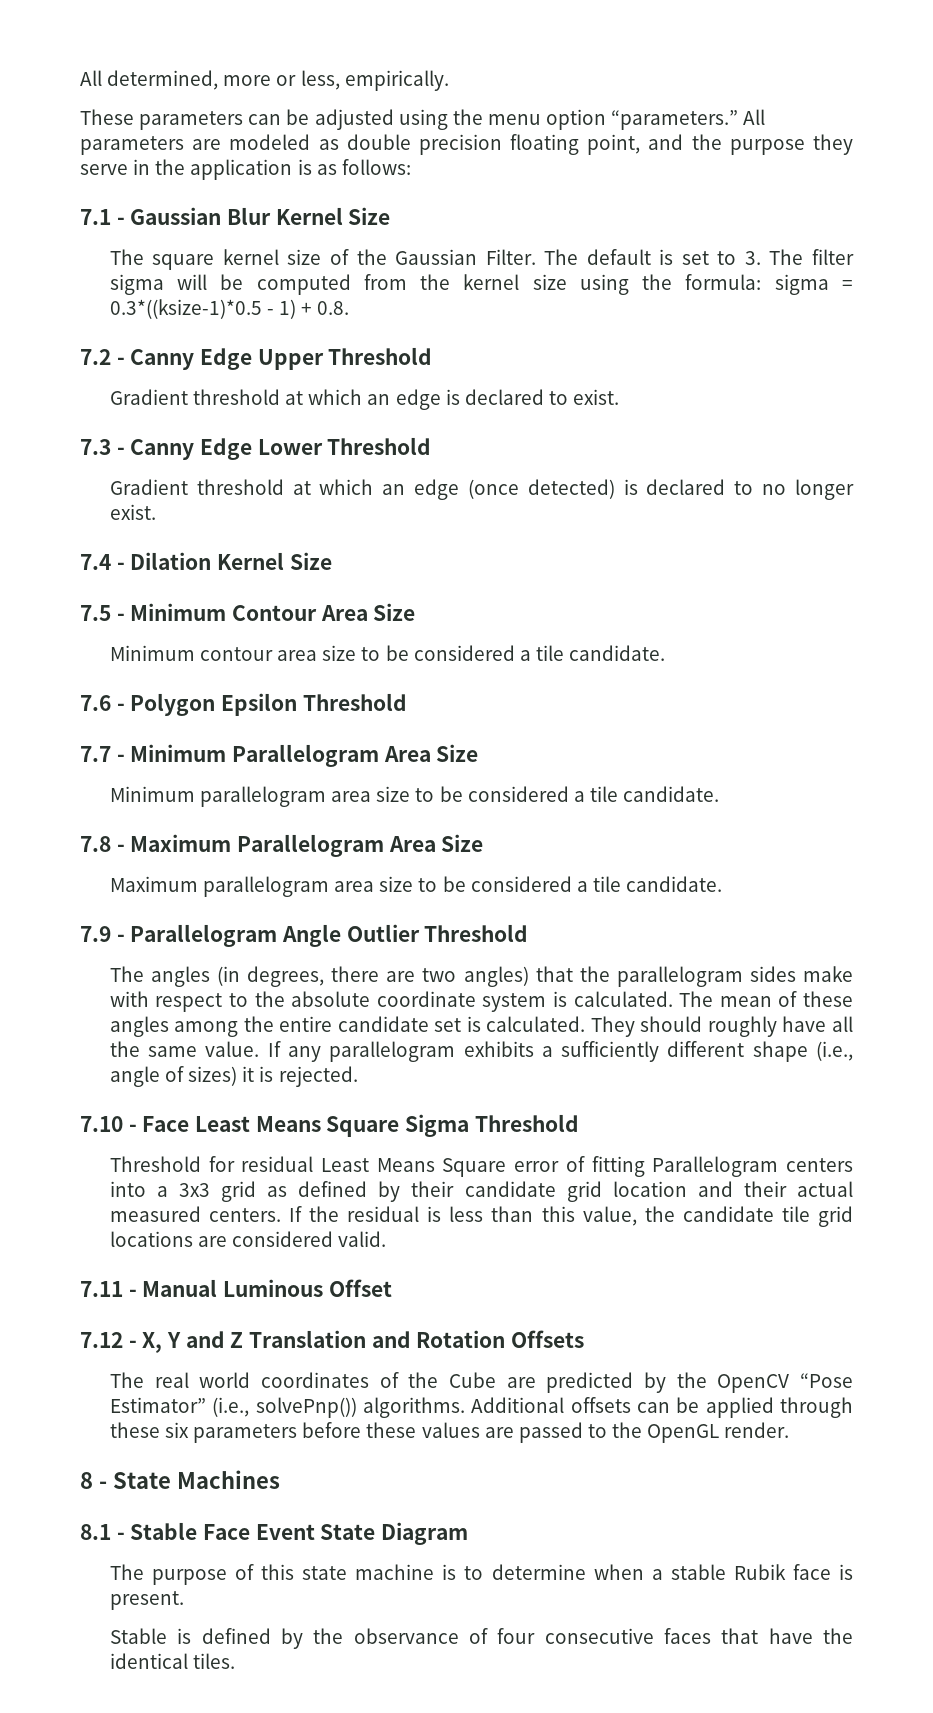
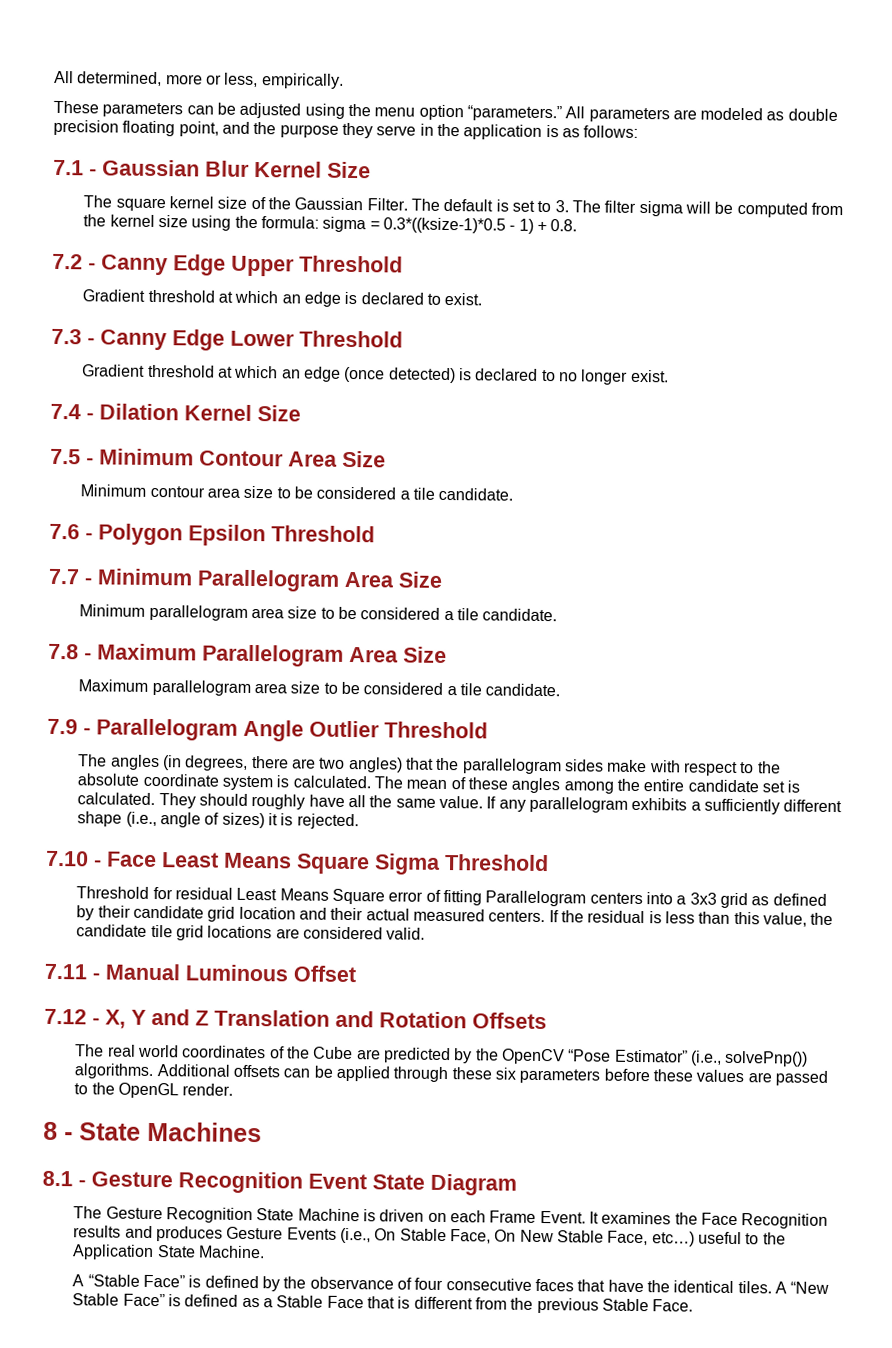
- 8.1 - Stable Face Event State Diagram
+ 8.1 - Gesture Recognition Event State Diagram
- The purpose of this state machine is to determine when a stable Rubik face is present.
- Stable is defined by the observance of four consecutive faces that have the identical tiles.
+ The Gesture Recognition State Machine is driven on each Frame Event. It examines the Face Recognition results and produces Gesture Events (i.e., On Stable Face, On New Stable Face, etc…) useful to the Application State Machine.
+ A “Stable Face” is defined by the observance of four consecutive faces that have the identical tiles.
+ A “New Stable Face” is defined as a Stable Face that is different from the previous Stable Face.

